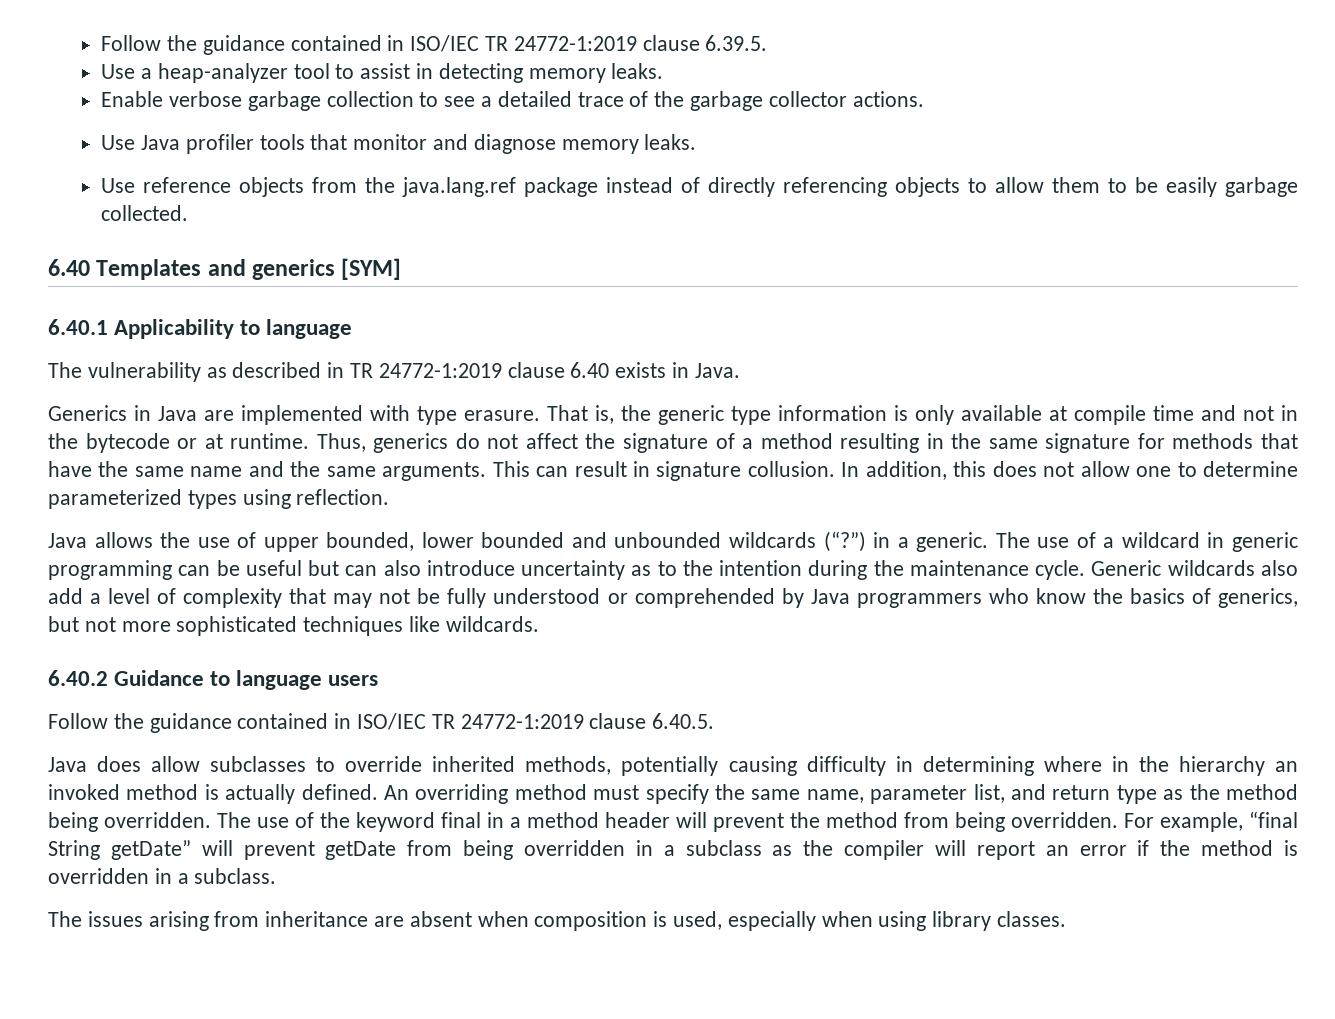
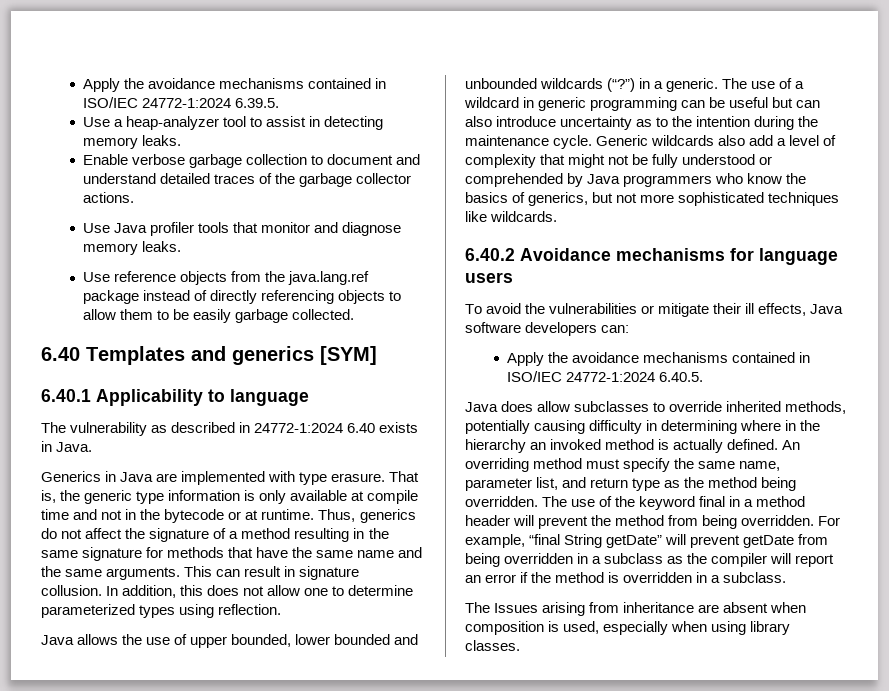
- Follow the guidance contained in ISO/IEC TR 24772-1:2019 clause 6.39.5.
+ Apply the avoidance mechanisms contained in ISO/IEC 24772-1:2024 6.39.5.
- Enable verbose garbage collection to see a detailed trace of the garbage collector actions.
+ Enable verbose garbage collection to document and understand detailed traces of the garbage collector actions.
- The vulnerability as described in TR 24772-1:2019 clause 6.40 exists in Java.
+ The vulnerability as described in 24772-1:2024 6.40 exists in Java.
- Generic wildcards also add a level of complexity that may not be fully understood or comprehended by Java programmers who know the basics of generics, but not more sophisticated techniques like wildcards.
+ Generic wildcards also add a level of complexity that might not be fully understood or comprehended by Java programmers who know the basics of generics, but not more sophisticated techniques like wildcards.
- 6.40.2 Guidance to language users
+ 6.40.2 Avoidance mechanisms for language users
- Follow the guidance contained in ISO/IEC TR 24772-1:2019 clause 6.40.5.
+ To avoid the vulnerabilities or mitigate their ill effects, Java software developers can:
+ Apply the avoidance mechanisms contained in ISO/IEC 24772-1:2024 6.40.5.
- The issues arising from inheritance are absent when composition is used, especially when using library classes.
+ The Issues arising from inheritance are absent when composition is used, especially when using library classes.

